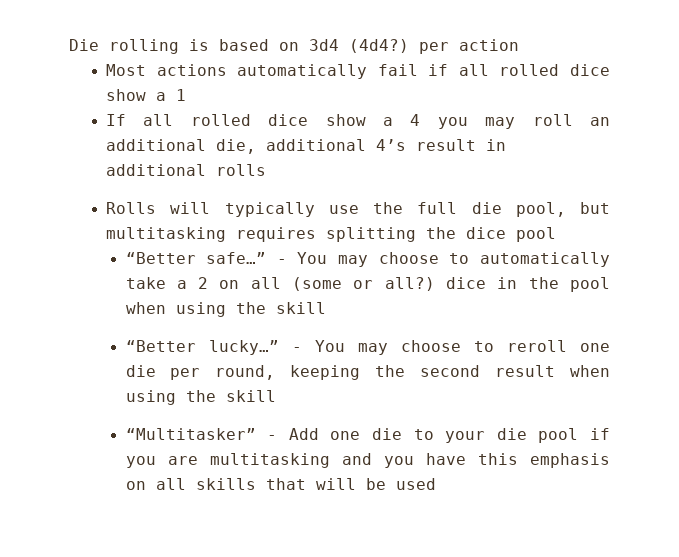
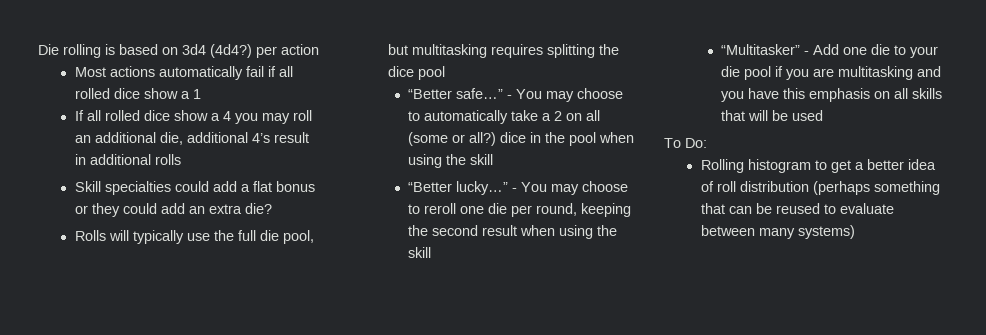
+ Skill specialties could add a flat bonus or they could add an extra die?
+ To Do:
+ Rolling histogram to get a better idea of roll distribution (perhaps something that can be reused to evaluate between many systems)

